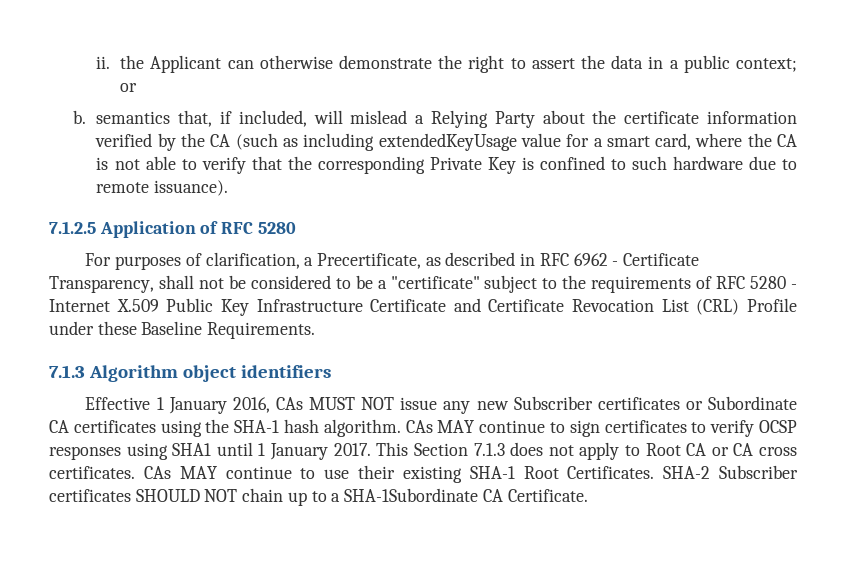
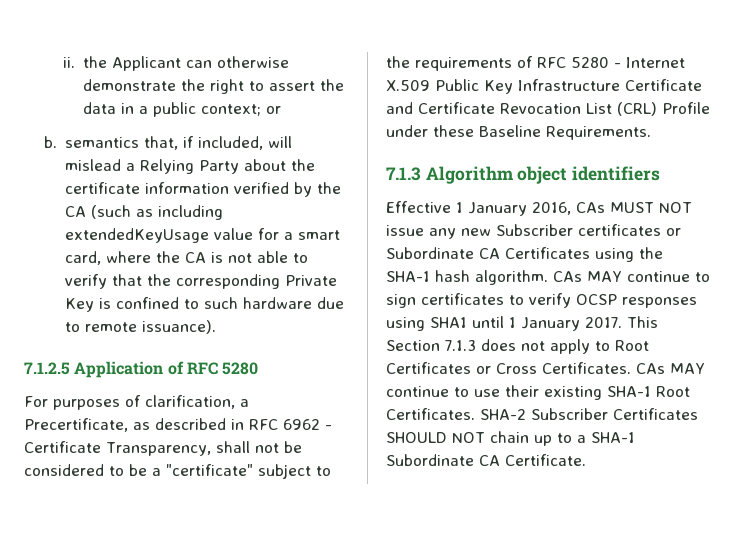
- Effective 1 January 2016, CAs MUST NOT issue any new Subscriber certificates or Subordinate CA certificates using the SHA-1 hash algorithm.
+ Effective 1 January 2016, CAs MUST NOT issue any new Subscriber certificates or Subordinate CA Certificates using the SHA-1 hash algorithm.
- This Section 7.1.3 does not apply to Root CA or CA cross certificates.
+ This Section 7.1.3 does not apply to Root Certificates or Cross Certificates.
- SHA-2 Subscriber certificates SHOULD NOT chain up to a SHA-1Subordinate CA Certificate.
+ SHA-2 Subscriber Certificates SHOULD NOT chain up to a SHA-1 Subordinate CA Certificate.

